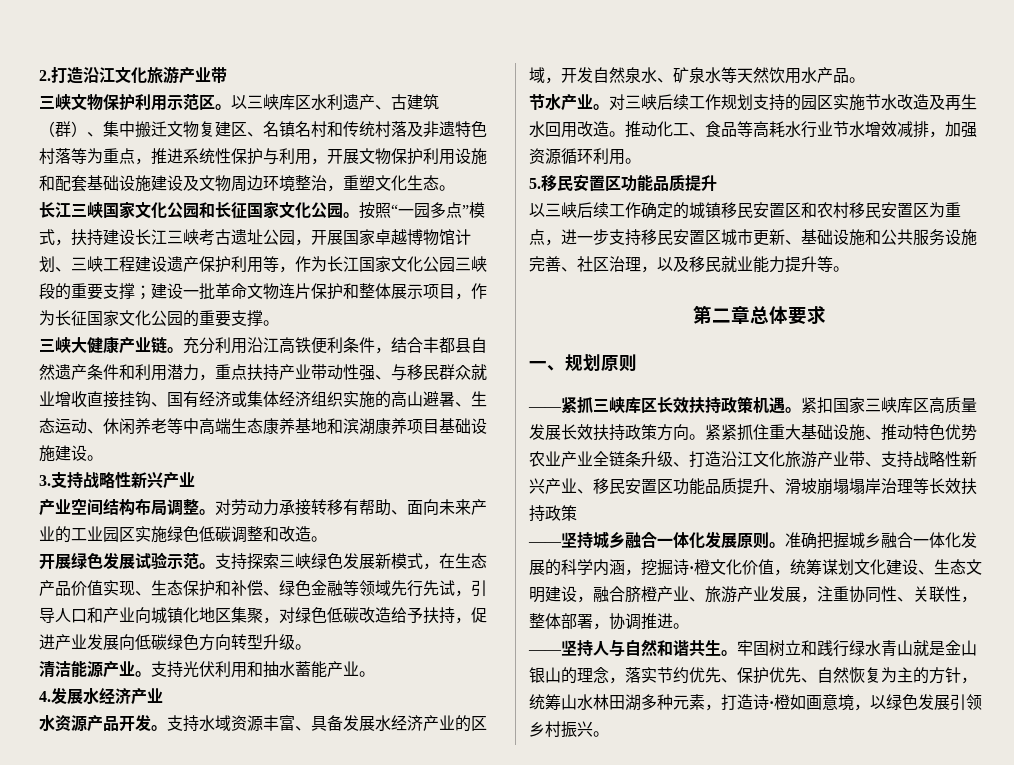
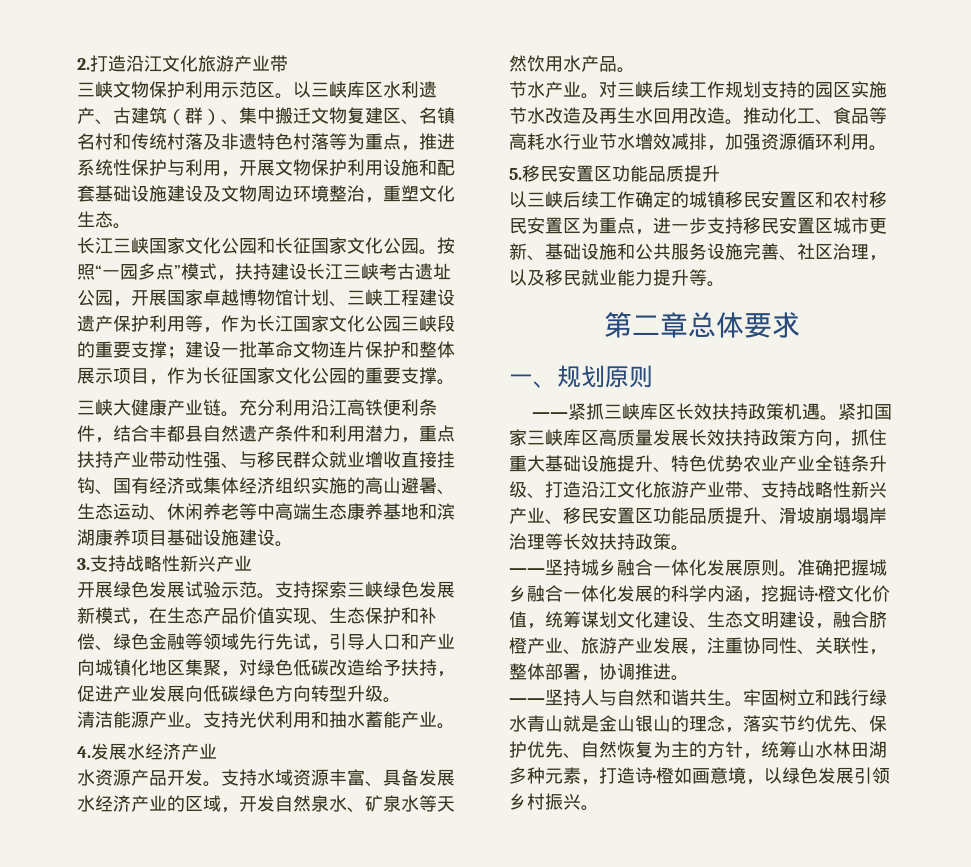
- 产业空间结构布局调整。对劳动力承接转移有帮助、面向未来产业的工业园区实施绿色低碳调整和改造。
- 紧扣国家三峡库区高质量发展长效扶持政策方向。紧紧抓住重大基础设施、推动特色优势农业产业全链条升级、打造沿江文化旅游产业带、支持战略性新兴产业、移民安置区功能品质提升、滑坡崩塌塌岸治理等长效扶持政策
+ 紧扣国家三峡库区高质量发展长效扶持政策方向，抓住重大基础设施提升、特色优势农业产业全链条升级、打造沿江文化旅游产业带、支持战略性新兴产业、移民安置区功能品质提升、滑坡崩塌塌岸治理等长效扶持政策。

